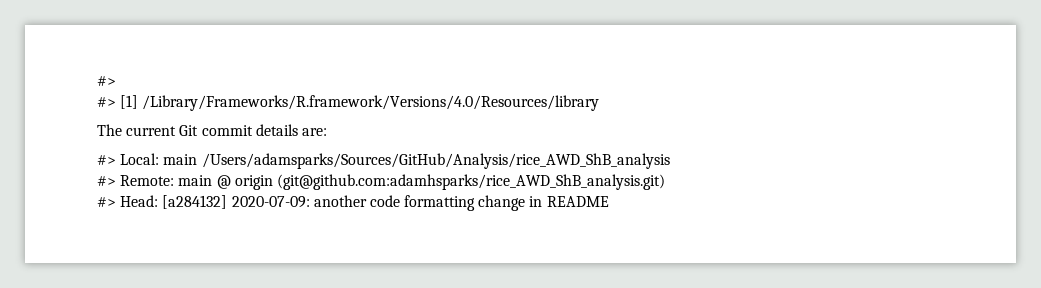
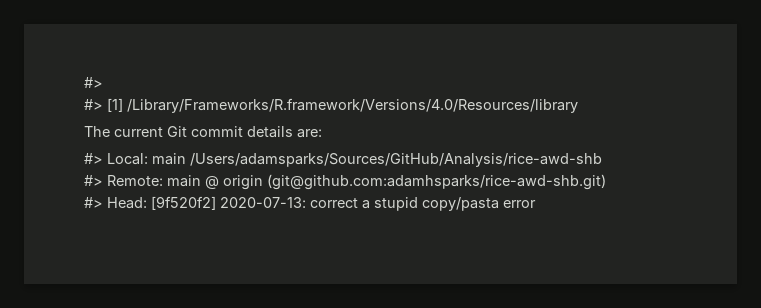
- #> Local: main /Users/adamsparks/Sources/GitHub/Analysis/rice_AWD_ShB_analysis
+ #> Local: main /Users/adamsparks/Sources/GitHub/Analysis/rice-awd-shb
- #> Remote: main @ origin (git@github.com:adamhsparks/rice_AWD_ShB_analysis.git)
+ #> Remote: main @ origin (git@github.com:adamhsparks/rice-awd-shb.git)
- #> Head: [a284132] 2020-07-09: another code formatting change in README
+ #> Head: [9f520f2] 2020-07-13: correct a stupid copy/pasta error

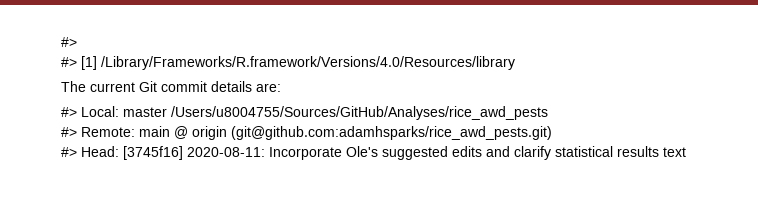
- #> Local: main /Users/adamsparks/Sources/GitHub/Analysis/rice-awd-shb
+ #> Local: master /Users/u8004755/Sources/GitHub/Analyses/rice_awd_pests
- #> Remote: main @ origin (git@github.com:adamhsparks/rice-awd-shb.git)
+ #> Remote: main @ origin (git@github.com:adamhsparks/rice_awd_pests.git)
- #> Head: [9f520f2] 2020-07-13: correct a stupid copy/pasta error
+ #> Head: [3745f16] 2020-08-11: Incorporate Ole's suggested edits and clarify statistical results text

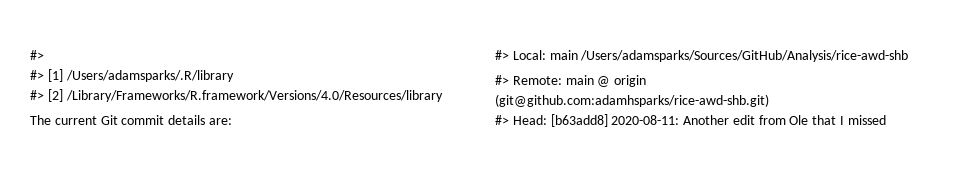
- #> [1] /Library/Frameworks/R.framework/Versions/4.0/Resources/library
+ #> [1] /Users/adamsparks/.R/library
+ #> [2] /Library/Frameworks/R.framework/Versions/4.0/Resources/library
- #> Local: master /Users/u8004755/Sources/GitHub/Analyses/rice_awd_pests
+ #> Local: main /Users/adamsparks/Sources/GitHub/Analysis/rice-awd-shb
- #> Remote: main @ origin (git@github.com:adamhsparks/rice_awd_pests.git)
+ #> Remote: main @ origin (git@github.com:adamhsparks/rice-awd-shb.git)
- #> Head: [3745f16] 2020-08-11: Incorporate Ole's suggested edits and clarify statistical results text
+ #> Head: [b63add8] 2020-08-11: Another edit from Ole that I missed

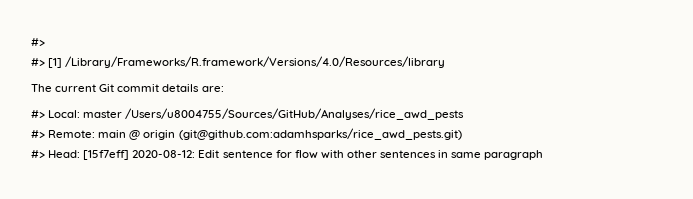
- #> [1] /Users/adamsparks/.R/library
- #> [2] /Library/Frameworks/R.framework/Versions/4.0/Resources/library
+ #> [1] /Library/Frameworks/R.framework/Versions/4.0/Resources/library
- #> Local: main /Users/adamsparks/Sources/GitHub/Analysis/rice-awd-shb
+ #> Local: master /Users/u8004755/Sources/GitHub/Analyses/rice_awd_pests
- #> Remote: main @ origin (git@github.com:adamhsparks/rice-awd-shb.git)
+ #> Remote: main @ origin (git@github.com:adamhsparks/rice_awd_pests.git)
- #> Head: [b63add8] 2020-08-11: Another edit from Ole that I missed
+ #> Head: [15f7eff] 2020-08-12: Edit sentence for flow with other sentences in same paragraph

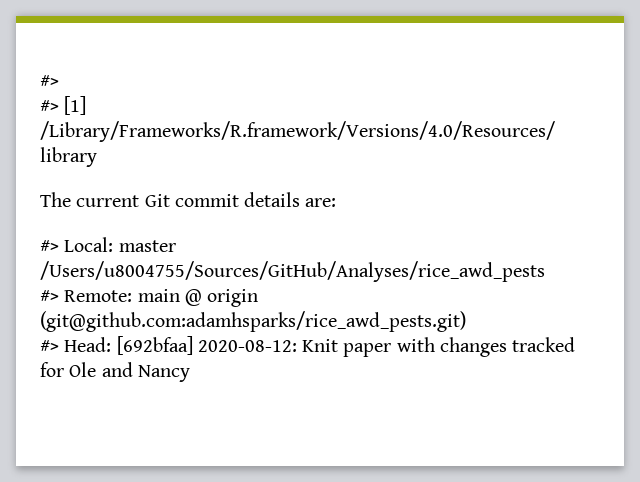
- #> Head: [15f7eff] 2020-08-12: Edit sentence for flow with other sentences in same paragraph
+ #> Head: [692bfaa] 2020-08-12: Knit paper with changes tracked for Ole and Nancy

